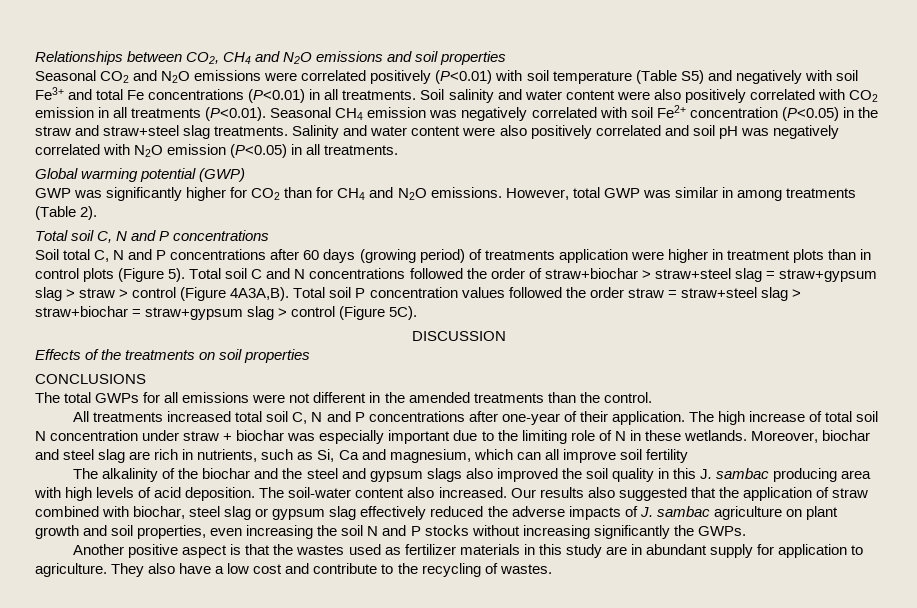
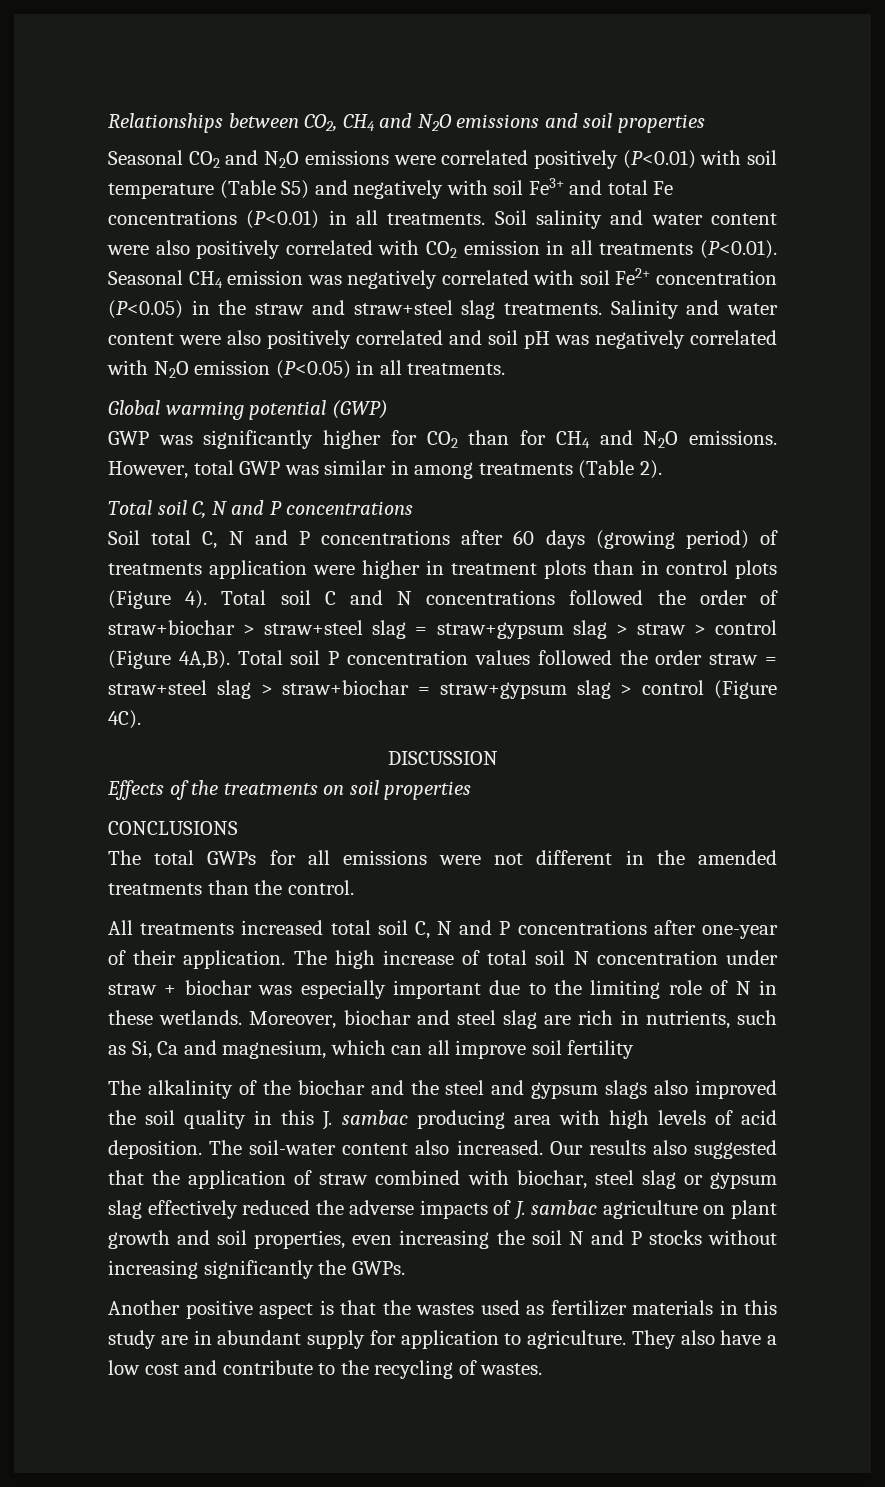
- Soil total C, N and P concentrations after 60 days (growing period) of treatments application were higher in treatment plots than in control plots (Figure 5).
+ Soil total C, N and P concentrations after 60 days (growing period) of treatments application were higher in treatment plots than in control plots (Figure 4).
- Total soil C and N concentrations followed the order of straw+biochar > straw+steel slag = straw+gypsum slag > straw > control (Figure 4A3A,B).
+ Total soil C and N concentrations followed the order of straw+biochar > straw+steel slag = straw+gypsum slag > straw > control (Figure 4A,B).
- Total soil P concentration values followed the order straw = straw+steel slag > straw+biochar = straw+gypsum slag > control (Figure 5C).
+ Total soil P concentration values followed the order straw = straw+steel slag > straw+biochar = straw+gypsum slag > control (Figure 4C).

